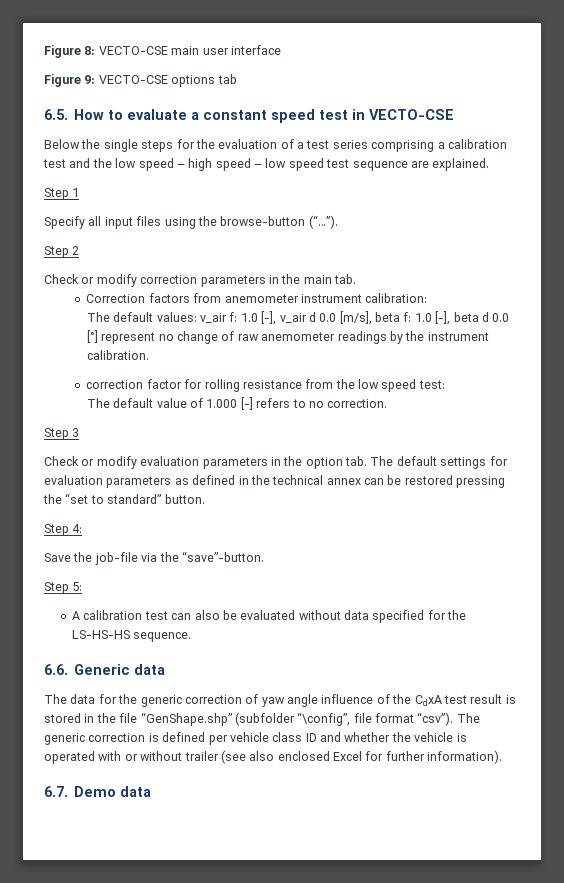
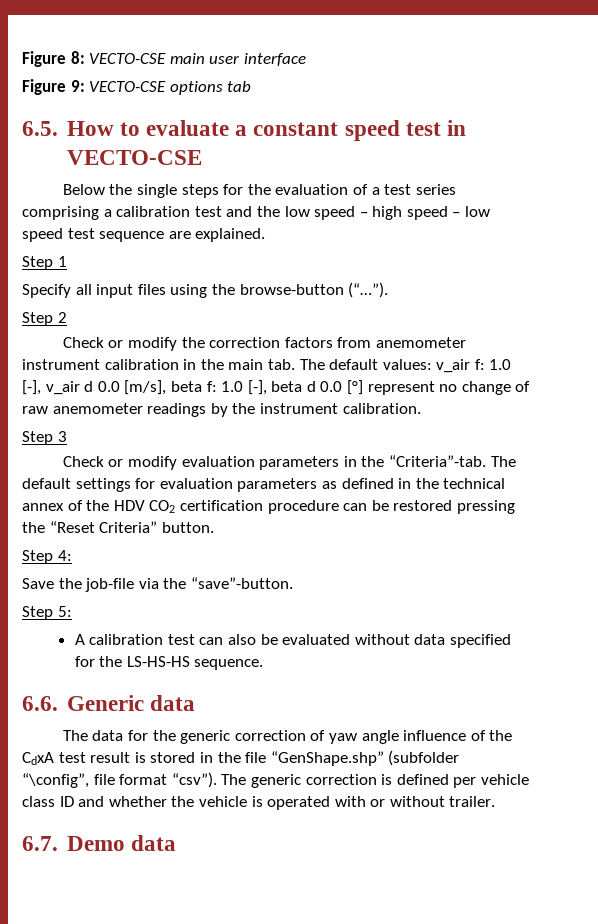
- Check or modify correction parameters in the main tab.
- Correction factors from anemometer instrument calibration:
- The default values: v_air f: 1.0 [-], v_air d 0.0 [m/s], beta f: 1.0 [-], beta d 0.0 [°] represent no change of raw anemometer readings by the instrument calibration.
+ Check or modify the correction factors from anemometer instrument calibration in the main tab. The default values: v_air f: 1.0 [-], v_air d 0.0 [m/s], beta f: 1.0 [-], beta d 0.0 [°] represent no change of raw anemometer readings by the instrument calibration.
- correction factor for rolling resistance from the low speed test:
- The default value of 1.000 [-] refers to no correction.
- Check or modify evaluation parameters in the option tab. The default settings for evaluation parameters as defined in the technical annex can be restored pressing the “set to standard” button.
+ Check or modify evaluation parameters in the “Criteria”-tab. The default settings for evaluation parameters as defined in the technical annex of the HDV CO2 certification procedure can be restored pressing the “Reset Criteria” button.
- The generic correction is defined per vehicle class ID and whether the vehicle is operated with or without trailer (see also enclosed Excel for further information).
+ The generic correction is defined per vehicle class ID and whether the vehicle is operated with or without trailer.

